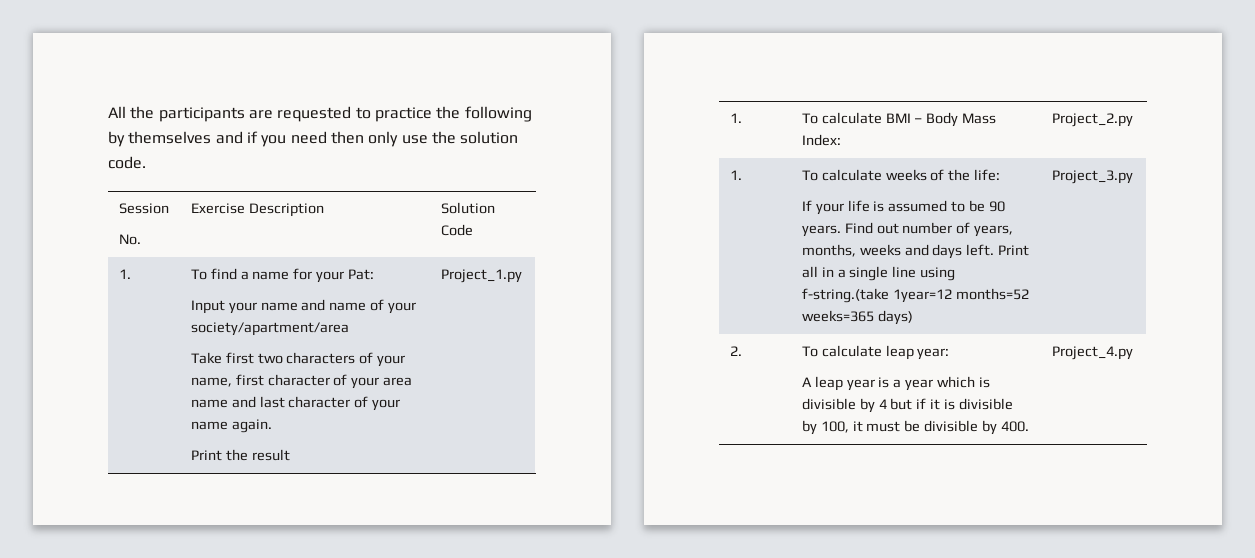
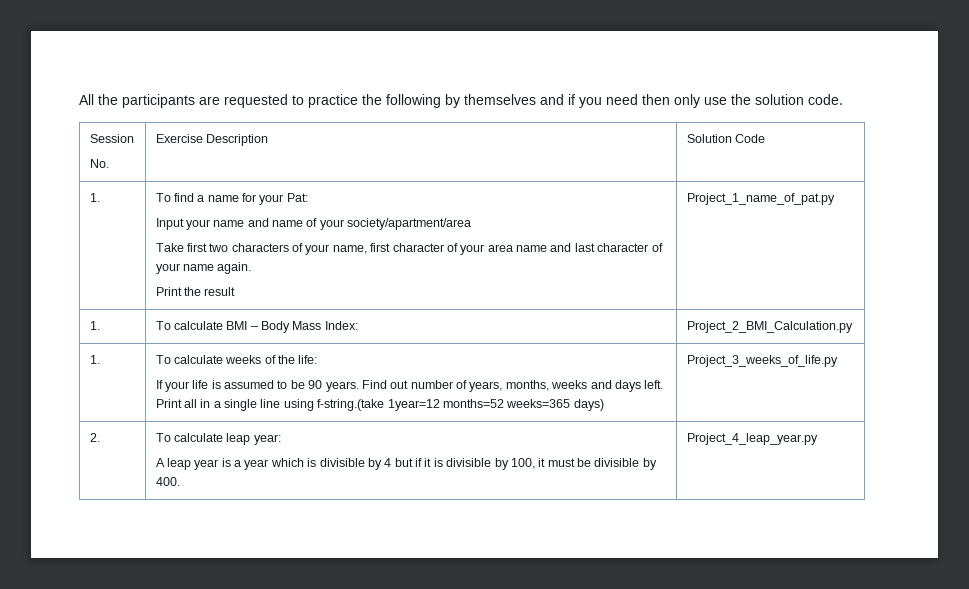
  1. | To find a name for your Pat:
  Input your name and name of your society/apartment/area
  Take first two characters of your name, first character of your area name and last character of your name again.
- Print the result | Project_1.py
+ Print the result | Project_1_name_of_pat.py
- 1. | To calculate BMI – Body Mass Index: | Project_2.py
+ 1. | To calculate BMI – Body Mass Index: | Project_2_BMI_Calculation.py
  1. | To calculate weeks of the life:
- If your life is assumed to be 90 years. Find out number of years, months, weeks and days left. Print all in a single line using f-string.(take 1year=12 months=52 weeks=365 days) | Project_3.py
+ If your life is assumed to be 90 years. Find out number of years, months, weeks and days left. Print all in a single line using f-string.(take 1year=12 months=52 weeks=365 days) | Project_3_weeks_of_life.py
  2. | To calculate leap year:
- A leap year is a year which is divisible by 4 but if it is divisible by 100, it must be divisible by 400. | Project_4.py
+ A leap year is a year which is divisible by 4 but if it is divisible by 100, it must be divisible by 400. | Project_4_leap_year.py

